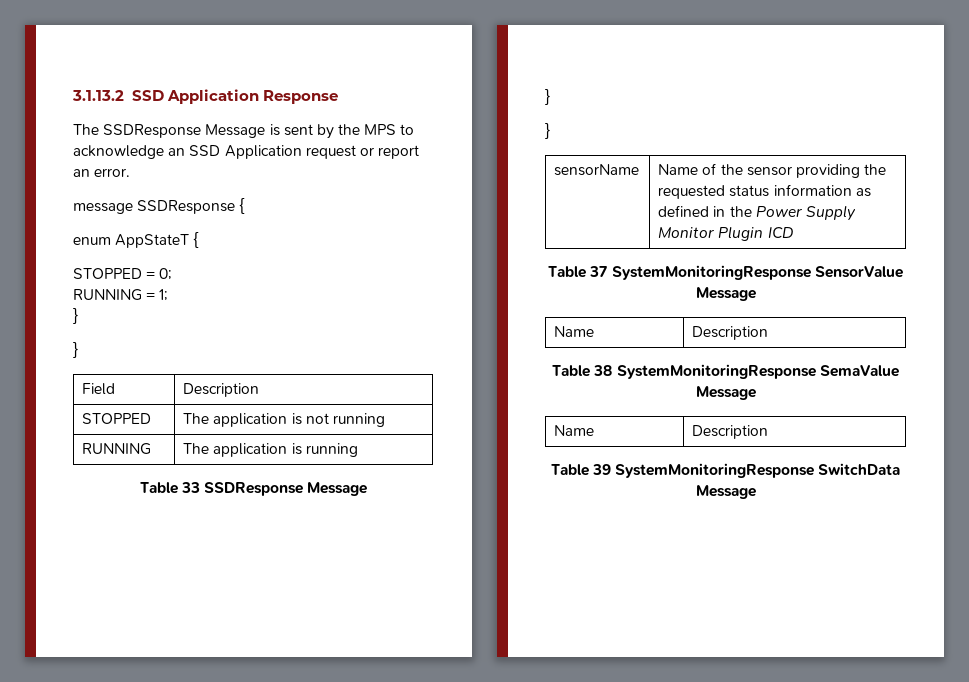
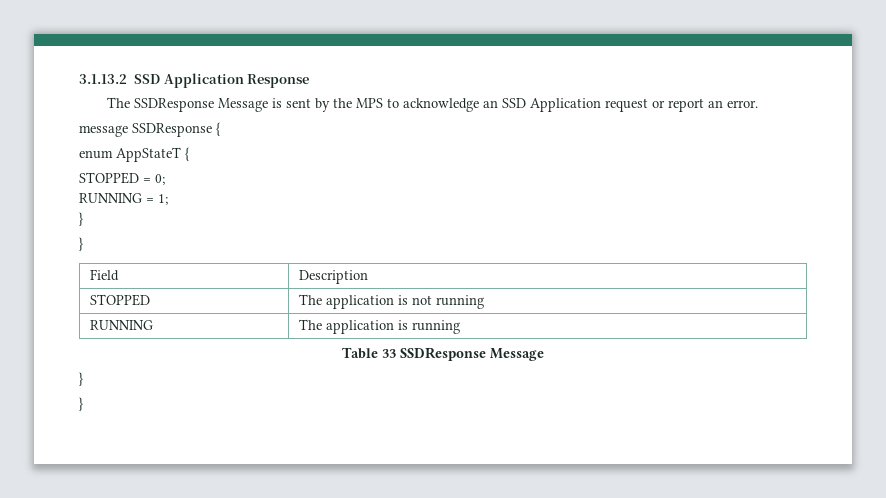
- sensorName | Name of the sensor providing the requested status information as defined in the Power Supply Monitor Plugin ICD
- Table 37 SystemMonitoringResponse SensorValue Message
- Name | Description
- Table 38 SystemMonitoringResponse SemaValue Message
- Name | Description
- Table 39 SystemMonitoringResponse SwitchData Message

